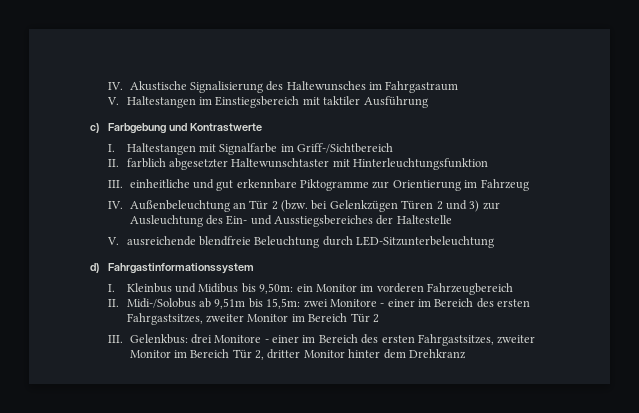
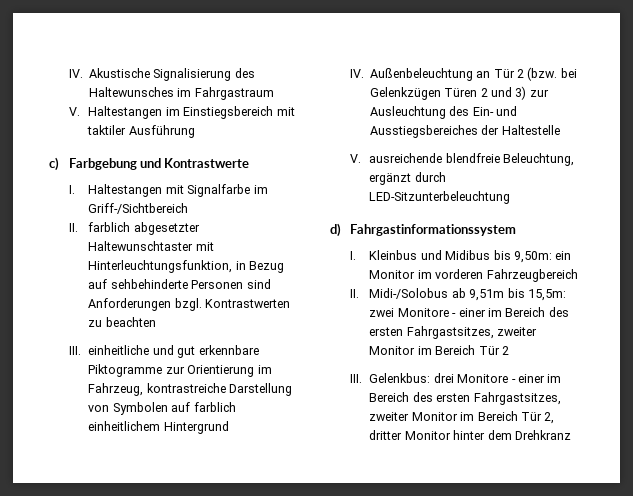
- II. farblich abgesetzter Haltewunschtaster mit Hinterleuchtungsfunktion
+ II. farblich abgesetzter Haltewunschtaster mit Hinterleuchtungsfunktion, in Bezug auf sehbehinderte Personen sind Anforderungen bzgl. Kontrastwerten zu beachten
- III. einheitliche und gut erkennbare Piktogramme zur Orientierung im Fahrzeug
+ III. einheitliche und gut erkennbare Piktogramme zur Orientierung im Fahrzeug, kontrastreiche Darstellung von Symbolen auf farblich einheitlichem Hintergrund
- V. ausreichende blendfreie Beleuchtung durch LED-Sitzunterbeleuchtung
+ V. ausreichende blendfreie Beleuchtung, ergänzt durch LED-Sitzunterbeleuchtung

